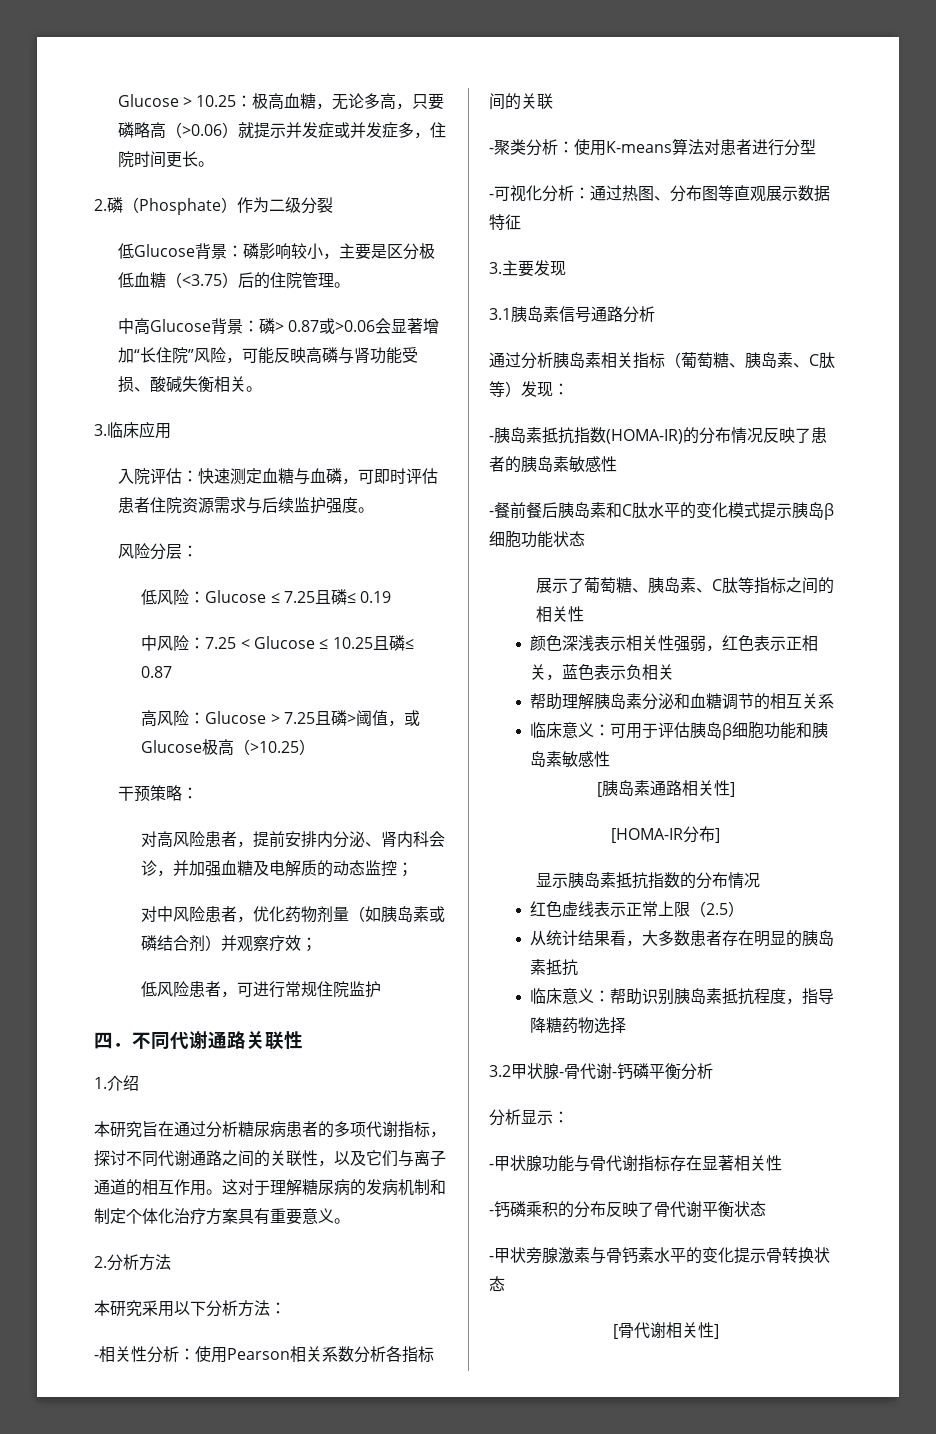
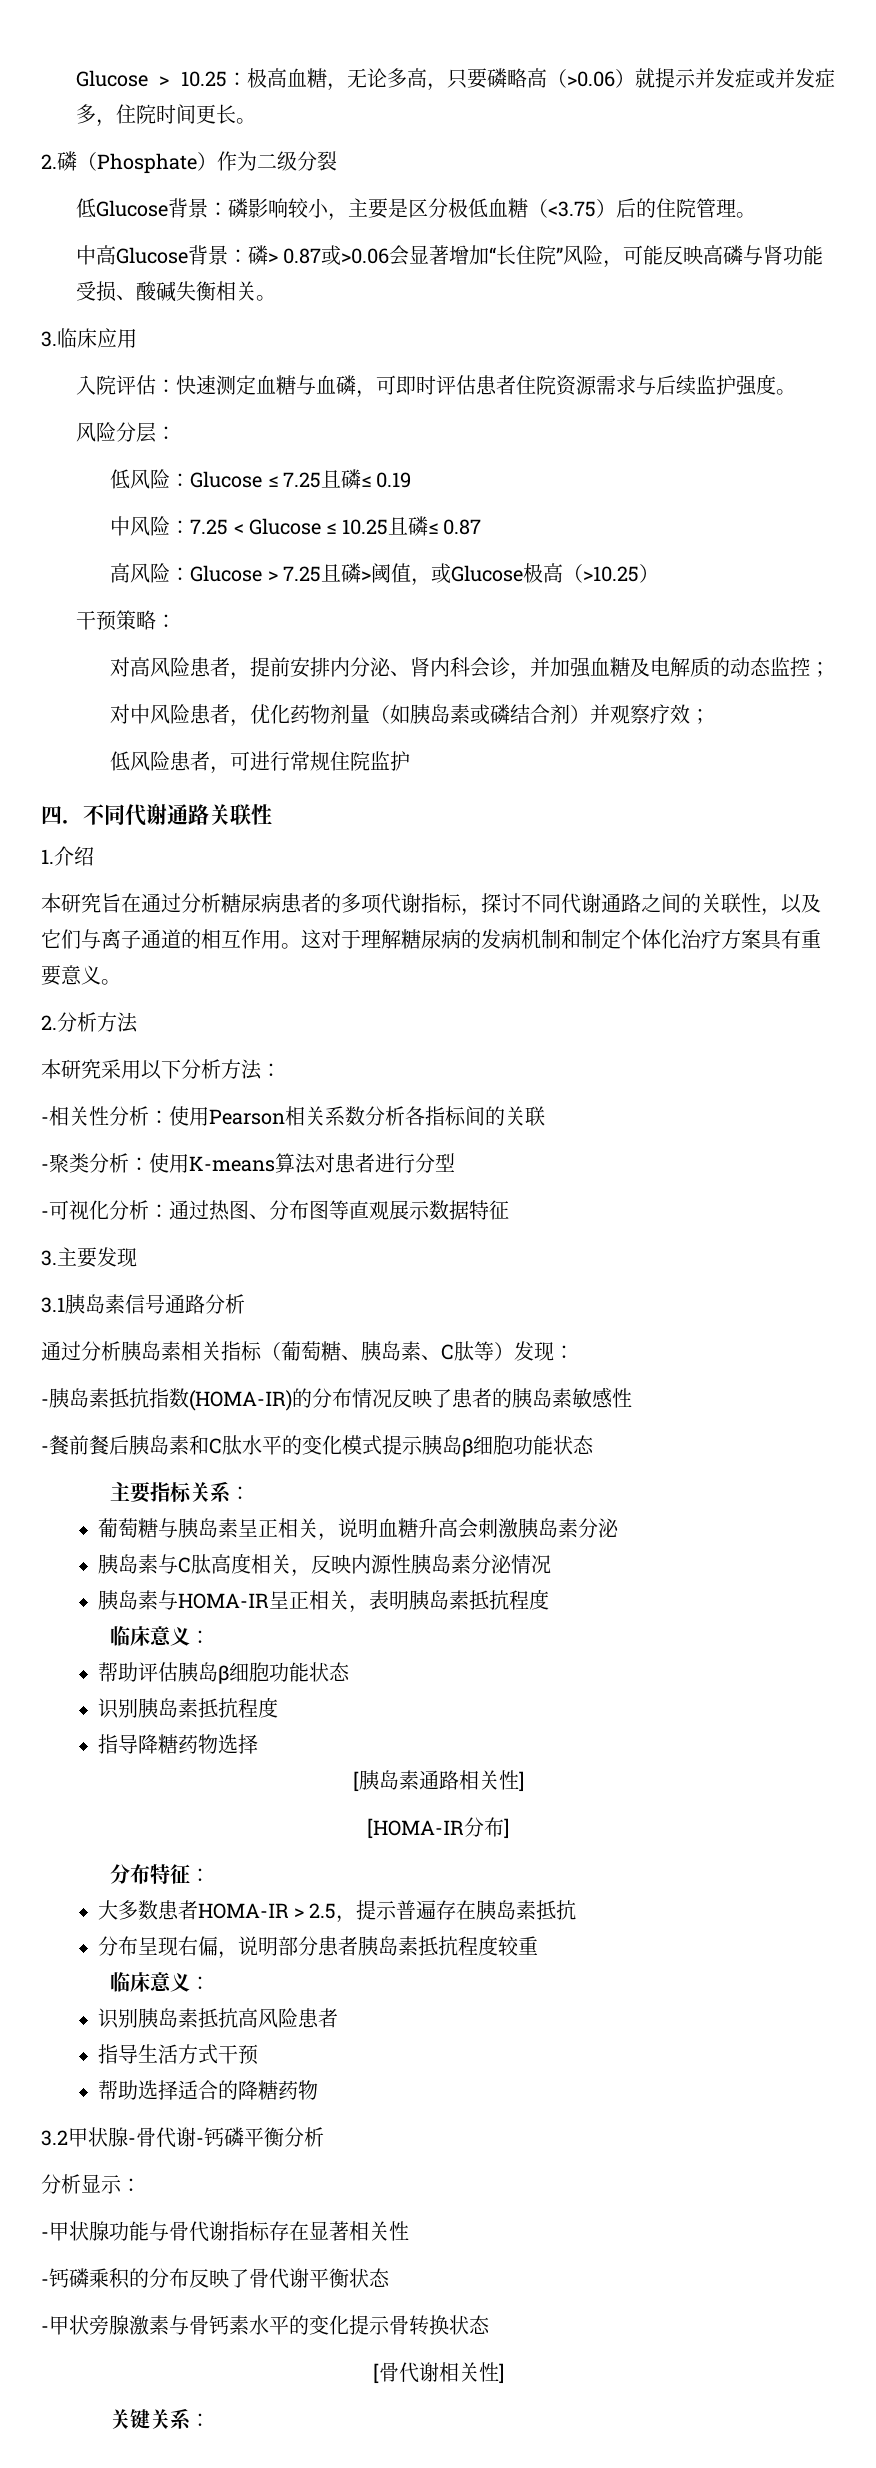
- 展示了葡萄糖、胰岛素、C肽等指标之间的相关性
- 颜色深浅表示相关性强弱，红色表示正相关，蓝色表示负相关
- 帮助理解胰岛素分泌和血糖调节的相互关系
- 临床意义：可用于评估胰岛β细胞功能和胰岛素敏感性
+ 主要指标关系：
+ 葡萄糖与胰岛素呈正相关，说明血糖升高会刺激胰岛素分泌
+ 胰岛素与C肽高度相关，反映内源性胰岛素分泌情况
+ 胰岛素与HOMA-IR呈正相关，表明胰岛素抵抗程度
+ 临床意义：
+ 帮助评估胰岛β细胞功能状态
+ 识别胰岛素抵抗程度
+ 指导降糖药物选择
- 显示胰岛素抵抗指数的分布情况
- 红色虚线表示正常上限（2.5）
- 从统计结果看，大多数患者存在明显的胰岛素抵抗
- 临床意义：帮助识别胰岛素抵抗程度，指导降糖药物选择
+ 分布特征：
+ 大多数患者HOMA-IR > 2.5，提示普遍存在胰岛素抵抗
+ 分布呈现右偏，说明部分患者胰岛素抵抗程度较重
+ 临床意义：
+ 识别胰岛素抵抗高风险患者
+ 指导生活方式干预
+ 帮助选择适合的降糖药物
+ 关键关系：

